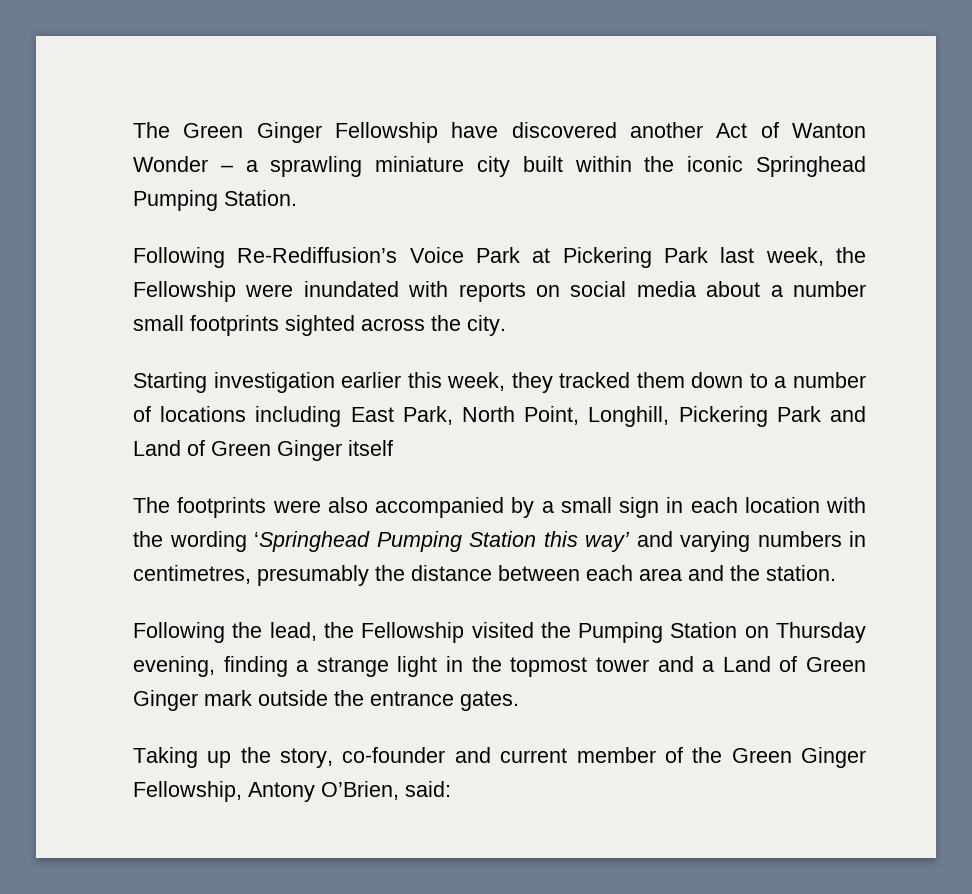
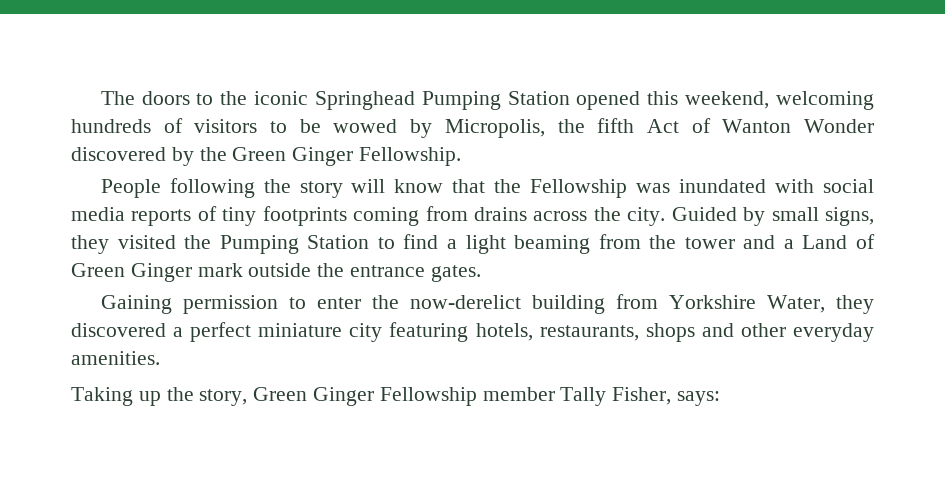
- The Green Ginger Fellowship have discovered another Act of Wanton Wonder – a sprawling miniature city built within the iconic Springhead Pumping Station.
- Following Re-Rediffusion’s Voice Park at Pickering Park last week, the Fellowship were inundated with reports on social media about a number small footprints sighted across the city.
- Starting investigation earlier this week, they tracked them down to a number of locations including East Park, North Point, Longhill, Pickering Park and Land of Green Ginger itself
- The footprints were also accompanied by a small sign in each location with the wording ‘Springhead Pumping Station this way’ and varying numbers in centimetres, presumably the distance between each area and the station.
- Following the lead, the Fellowship visited the Pumping Station on Thursday evening, finding a strange light in the topmost tower and a Land of Green Ginger mark outside the entrance gates.
+ The doors to the iconic Springhead Pumping Station opened this weekend, welcoming hundreds of visitors to be wowed by Micropolis, the fifth Act of Wanton Wonder discovered by the Green Ginger Fellowship.
+ People following the story will know that the Fellowship was inundated with social media reports of tiny footprints coming from drains across the city. Guided by small signs, they visited the Pumping Station to find a light beaming from the tower and a Land of Green Ginger mark outside the entrance gates.
- Taking up the story, co-founder and current member of the Green Ginger Fellowship, Antony O’Brien, said:
+ Gaining permission to enter the now-derelict building from Yorkshire Water, they discovered a perfect miniature city featuring hotels, restaurants, shops and other everyday amenities.
+ Taking up the story, Green Ginger Fellowship member Tally Fisher, says:

